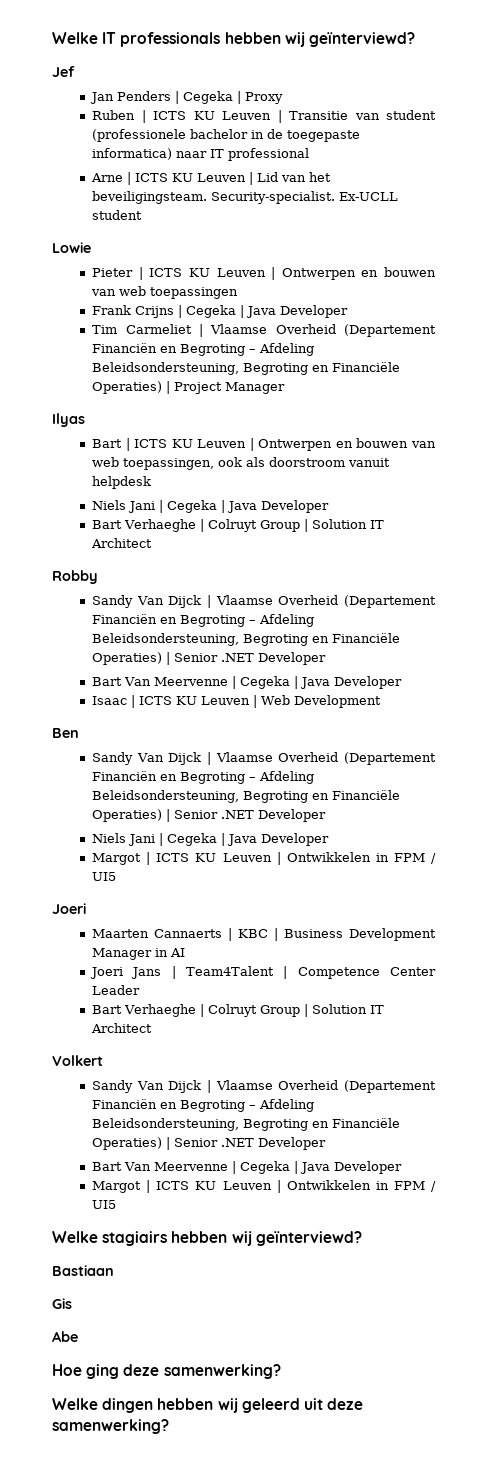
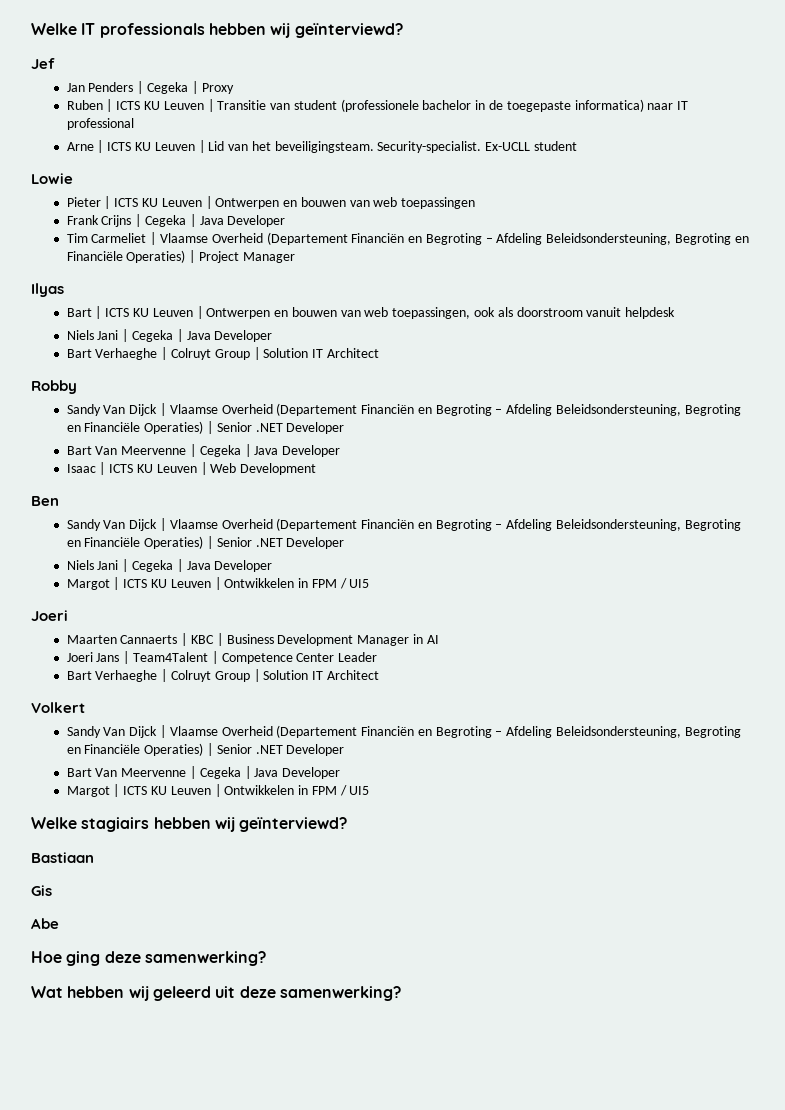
- Welke dingen hebben wij geleerd uit deze samenwerking?
+ Wat hebben wij geleerd uit deze samenwerking?

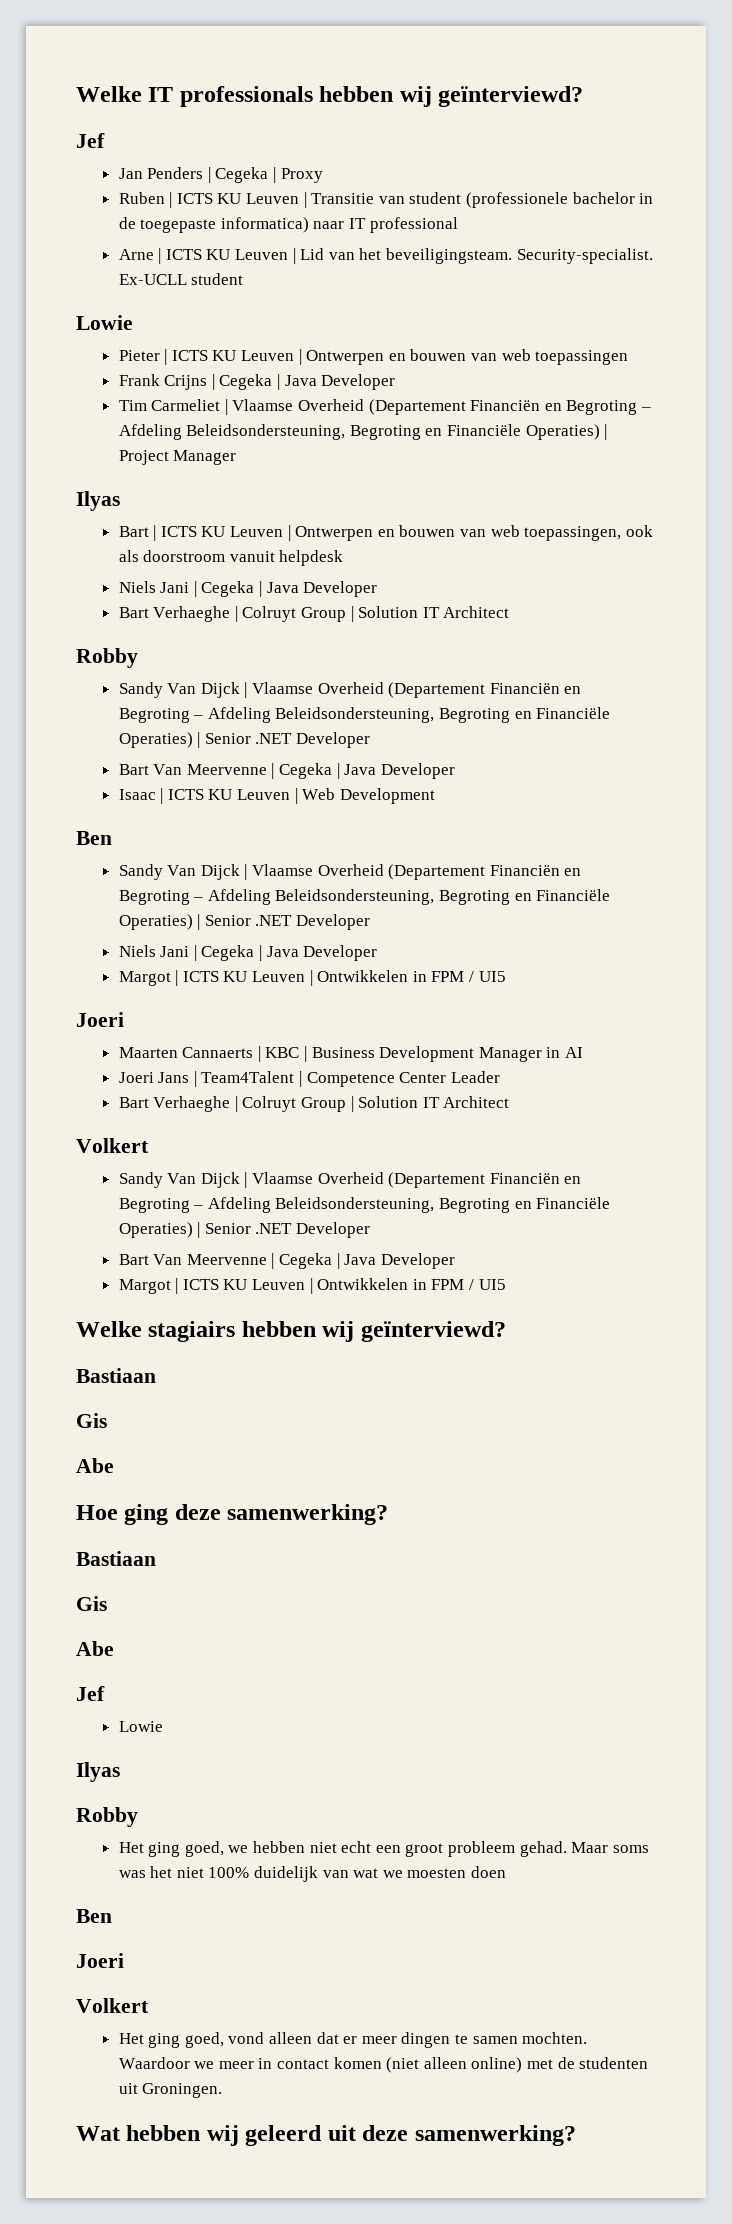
  Hoe ging deze samenwerking?
+ Bastiaan
+ Gis
+ Abe
+ Jef
+ Lowie
+ Ilyas
+ Robby
+ Het ging goed, we hebben niet echt een groot probleem gehad. Maar soms was het niet 100% duidelijk van wat we moesten doen
+ Ben
+ Joeri
+ Volkert
+ Het ging goed, vond alleen dat er meer dingen te samen mochten. Waardoor we meer in contact komen (niet alleen online) met de studenten uit Groningen.

